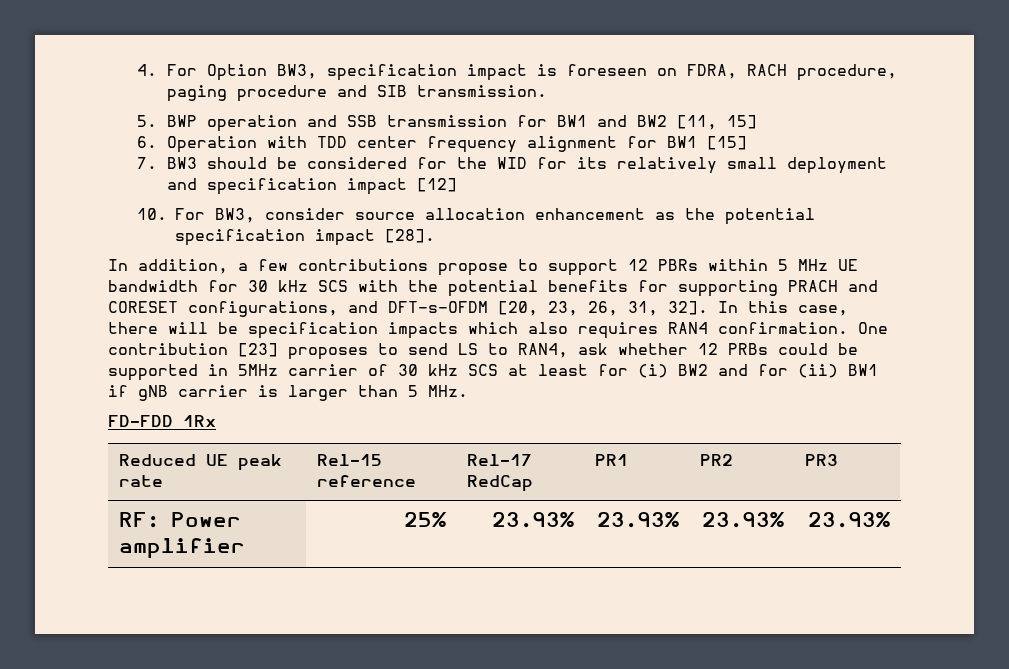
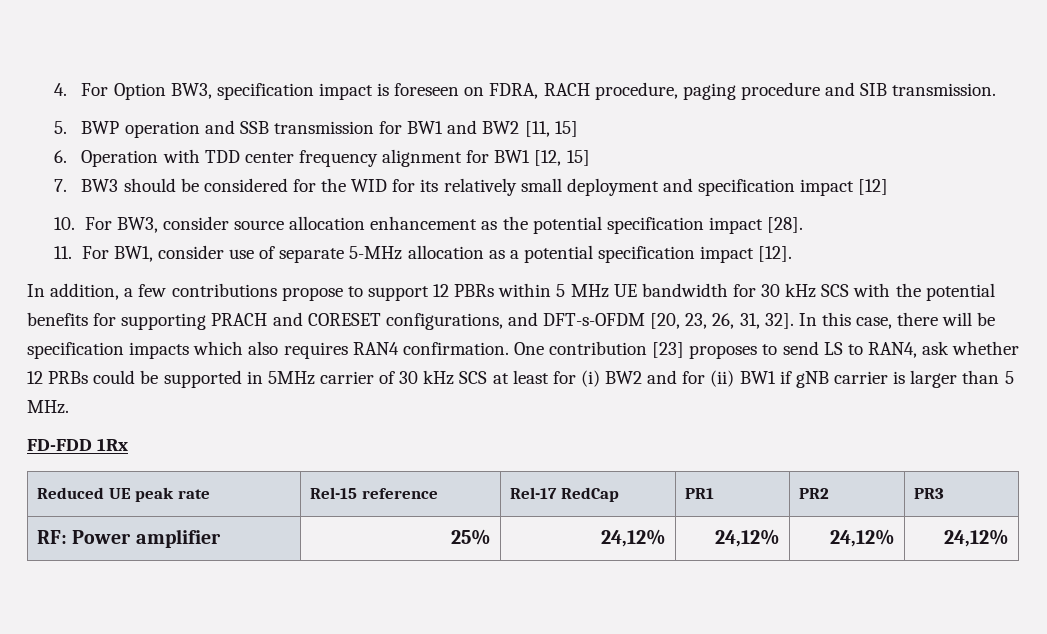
- 6. Operation with TDD center frequency alignment for BW1 [15]
+ 6. Operation with TDD center frequency alignment for BW1 [12, 15]
+ 11. For BW1, consider use of separate 5-MHz allocation as a potential specification impact [12].
- RF: Power amplifier | 25% | 23.93% | 23.93% | 23.93% | 23.93%
+ RF: Power amplifier | 25% | 24,12% | 24,12% | 24,12% | 24,12%

